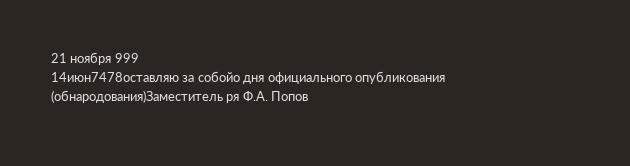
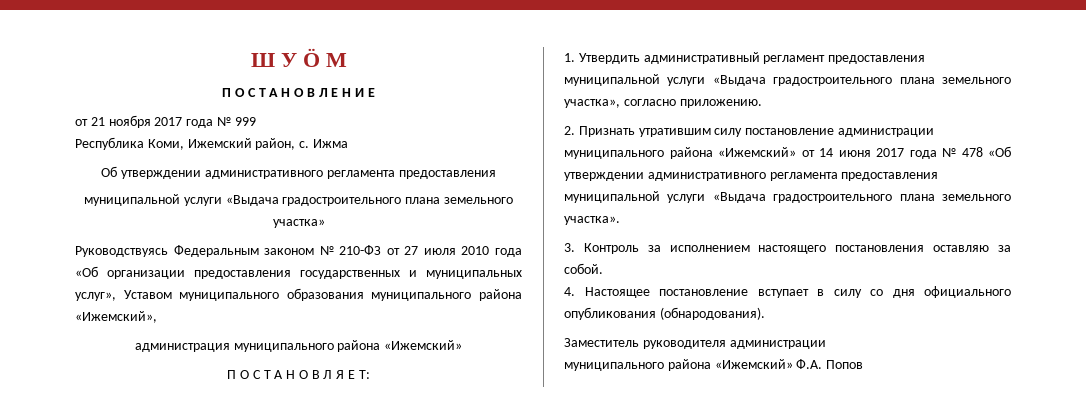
- 21 ноября 999
- 14июн7478оставляю за собойо дня официального опубликования (обнародования)Заместитель ря Ф.А. Попов
+ Ш У Ö М
+ П О С Т А Н О В Л Е Н И Е
+ от 21 ноября 2017 года № 999
+ Республика Коми, Ижемский район, с. Ижма
+ Об утверждении административного регламента предоставления
+ муниципальной услуги «Выдача градостроительного плана земельного участка»
+ Руководствуясь Федеральным законом № 210-ФЗ от 27 июля 2010 года «Об организации предоставления государственных и муниципальных услуг», Уставом муниципального образования муниципального района «Ижемский»,
+ администрация муниципального района «Ижемский»
+ П О С Т А Н О В Л Я Е Т:
+ 1. Утвердить административный регламент предоставления муниципальной услуги «Выдача градостроительного плана земельного участка», согласно приложению.
+ 2. Признать утратившим силу постановление администрации муниципального района «Ижемский» от 14 июня 2017 года № 478 «Об утверждении административного регламента предоставления муниципальной услуги «Выдача градостроительного плана земельного участка».
+ 3. Контроль за исполнением настоящего постановления оставляю за собой.
+ 4. Настоящее постановление вступает в силу со дня официального опубликования (обнародования).
+ Заместитель руководителя администрации
+ муниципального района «Ижемский» Ф.А. Попов

